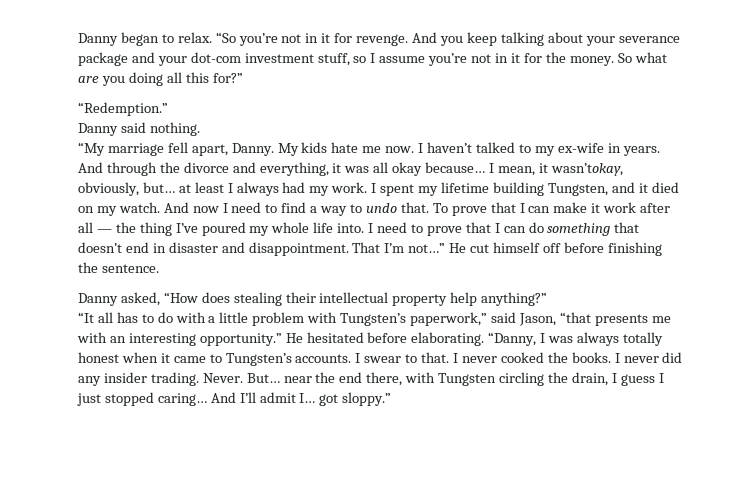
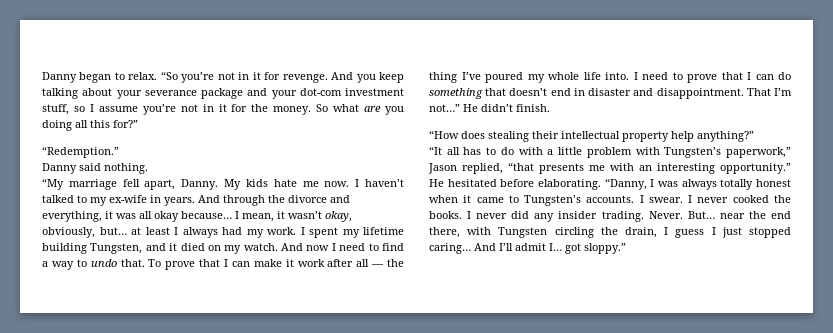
- I mean, it wasn’tokay, obviously, but… at least I always had my work.
+ I mean, it wasn’t okay, obviously, but… at least I always had my work.
- He cut himself off before finishing the sentence.
- Danny asked, “How does stealing their intellectual property help anything?”
+ He didn’t finish.
+ “How does stealing their intellectual property help anything?”
- “It all has to do with a little problem with Tungsten’s paperwork,” said Jason, “that presents me with an interesting opportunity.”
+ “It all has to do with a little problem with Tungsten’s paperwork,” Jason replied, “that presents me with an interesting opportunity.”
- I swear to that.
+ I swear.

